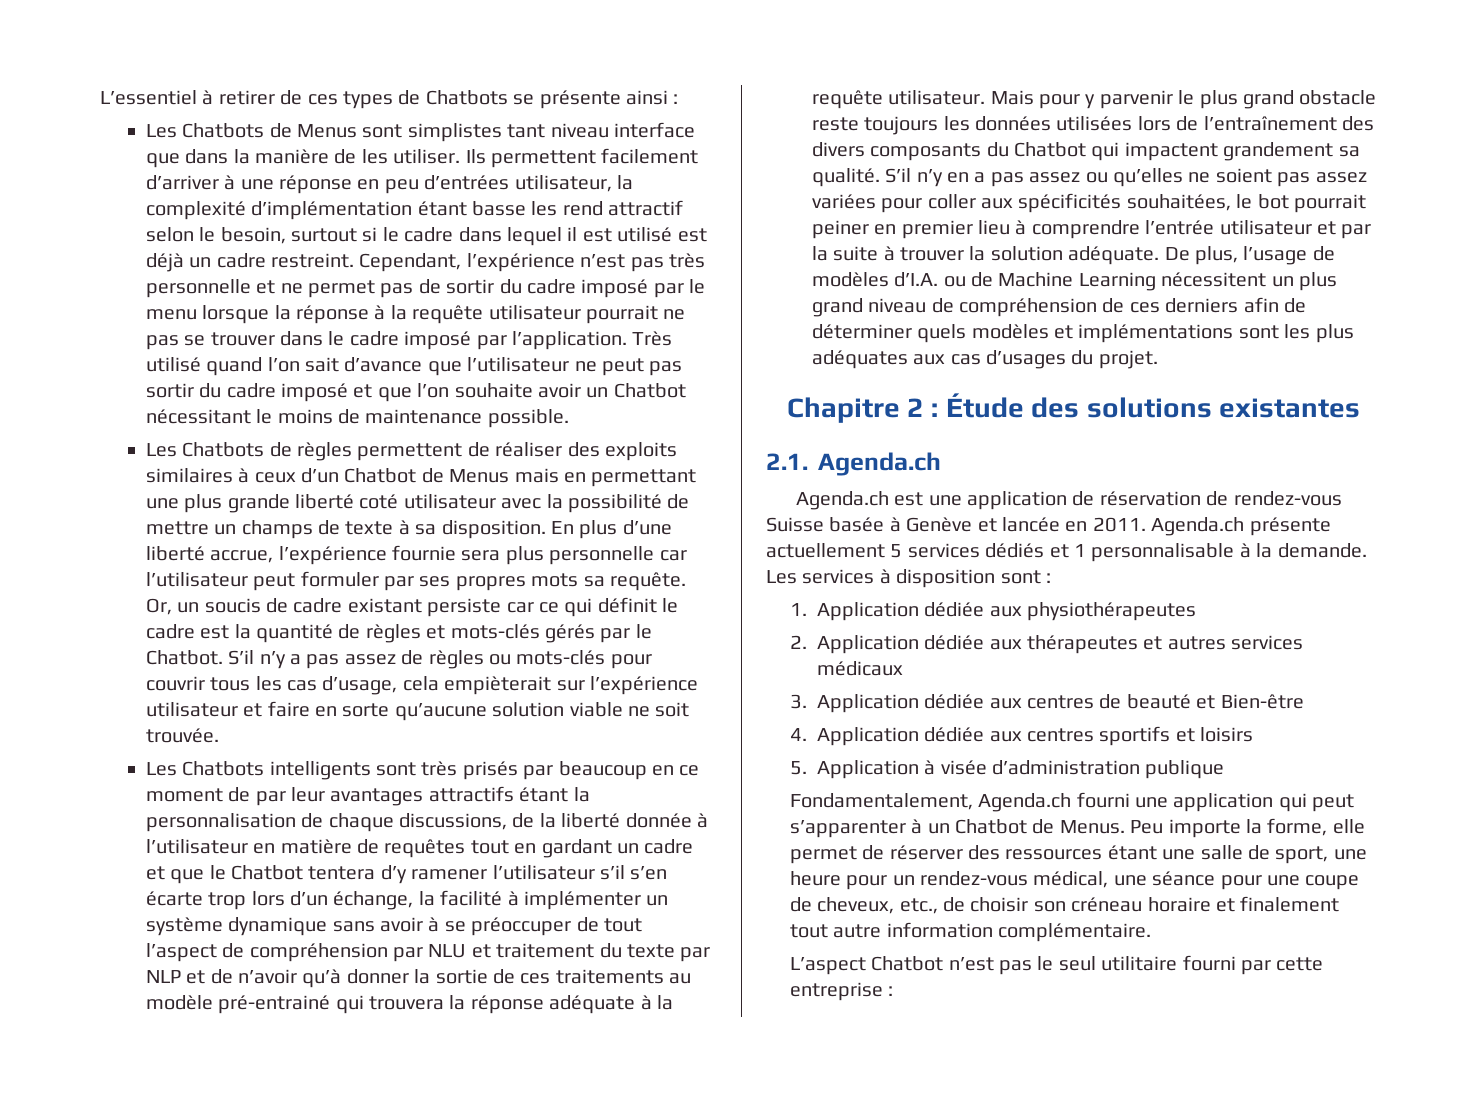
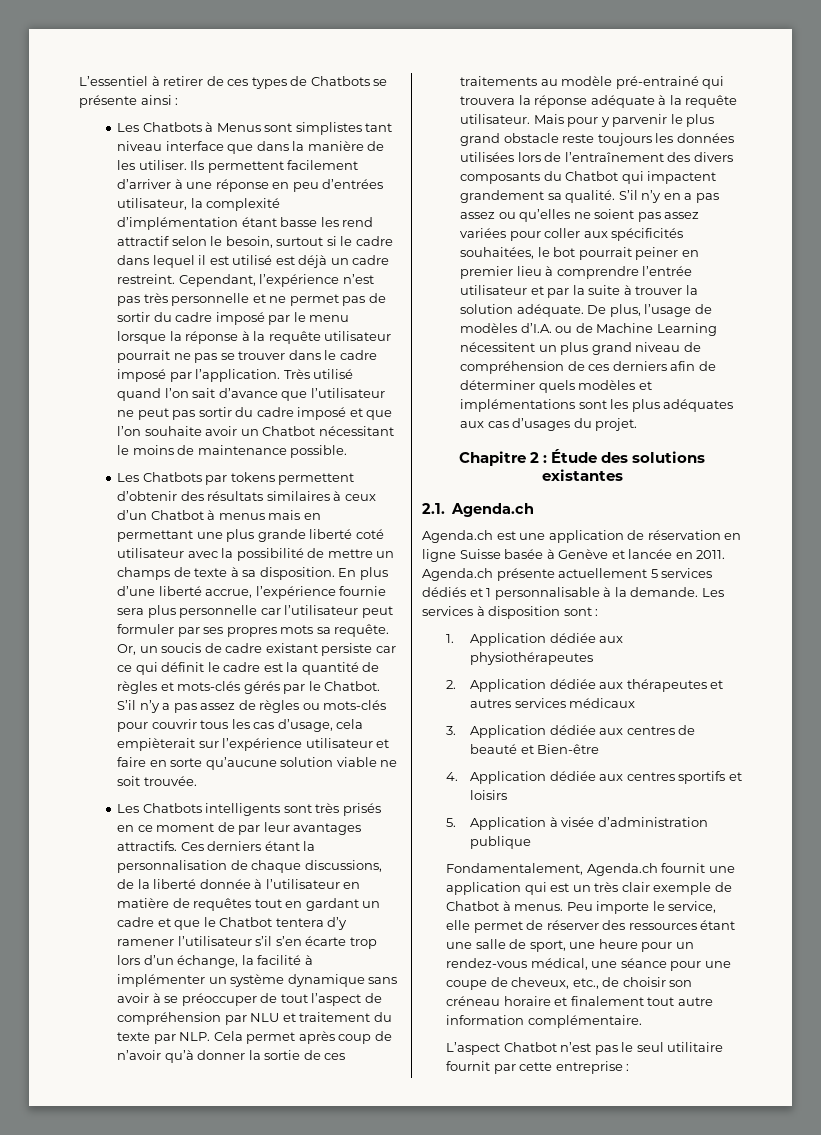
- Les Chatbots de Menus sont simplistes tant niveau interface que dans la manière de les utiliser.
+ Les Chatbots à Menus sont simplistes tant niveau interface que dans la manière de les utiliser.
- Les Chatbots de règles permettent de réaliser des exploits similaires à ceux d’un Chatbot de Menus mais en permettant une plus grande liberté coté utilisateur avec la possibilité de mettre un champs de texte à sa disposition.
+ Les Chatbots par tokens permettent d’obtenir des résultats similaires à ceux d’un Chatbot à menus mais en permettant une plus grande liberté coté utilisateur avec la possibilité de mettre un champs de texte à sa disposition.
- Les Chatbots intelligents sont très prisés par beaucoup en ce moment de par leur avantages attractifs étant la personnalisation de chaque discussions, de la liberté donnée à l’utilisateur en matière de requêtes tout en gardant un cadre et que le Chatbot tentera d’y ramener l’utilisateur s’il s’en écarte trop lors d’un échange, la facilité à implémenter un système dynamique sans avoir à se préoccuper de tout l’aspect de compréhension par NLU et traitement du texte par NLP et de n’avoir qu’à donner la sortie de ces traitements au modèle pré-entrainé qui trouvera la réponse adéquate à la requête utilisateur.
+ Les Chatbots intelligents sont très prisés en ce moment de par leur avantages attractifs. Ces derniers étant la personnalisation de chaque discussions, de la liberté donnée à l’utilisateur en matière de requêtes tout en gardant un cadre et que le Chatbot tentera d’y ramener l’utilisateur s’il s’en écarte trop lors d’un échange, la facilité à implémenter un système dynamique sans avoir à se préoccuper de tout l’aspect de compréhension par NLU et traitement du texte par NLP. Cela permet après coup de n’avoir qu’à donner la sortie de ces traitements au modèle pré-entrainé qui trouvera la réponse adéquate à la requête utilisateur.
- Agenda.ch est une application de réservation de rendez-vous Suisse basée à Genève et lancée en 2011.
+ Agenda.ch est une application de réservation en ligne Suisse basée à Genève et lancée en 2011.
- Fondamentalement, Agenda.ch fourni une application qui peut s’apparenter à un Chatbot de Menus. Peu importe la forme, elle permet de réserver des ressources étant une salle de sport, une heure pour un rendez-vous médical, une séance pour une coupe de cheveux, etc., de choisir son créneau horaire et finalement tout autre information complémentaire.
+ Fondamentalement, Agenda.ch fournit une application qui est un très clair exemple de Chatbot à menus. Peu importe le service, elle permet de réserver des ressources étant une salle de sport, une heure pour un rendez-vous médical, une séance pour une coupe de cheveux, etc., de choisir son créneau horaire et finalement tout autre information complémentaire.
- L’aspect Chatbot n’est pas le seul utilitaire fourni par cette entreprise :
+ L’aspect Chatbot n’est pas le seul utilitaire fournit par cette entreprise :

